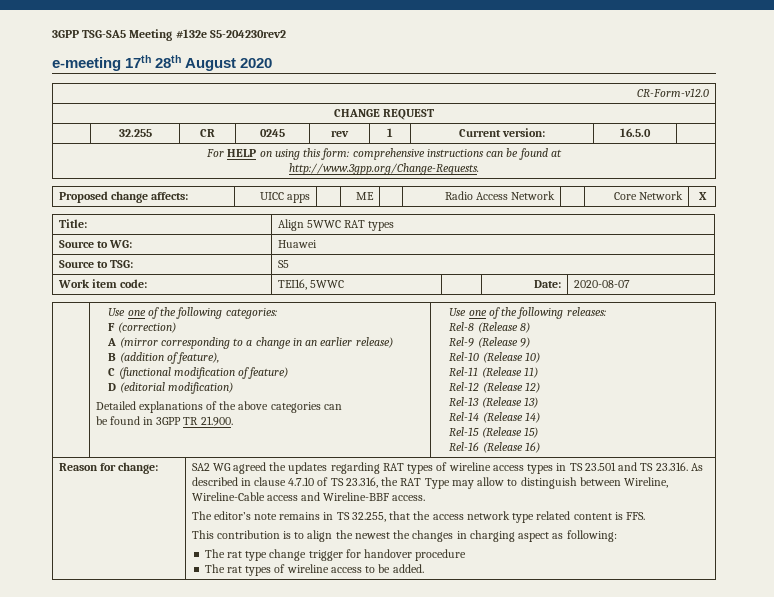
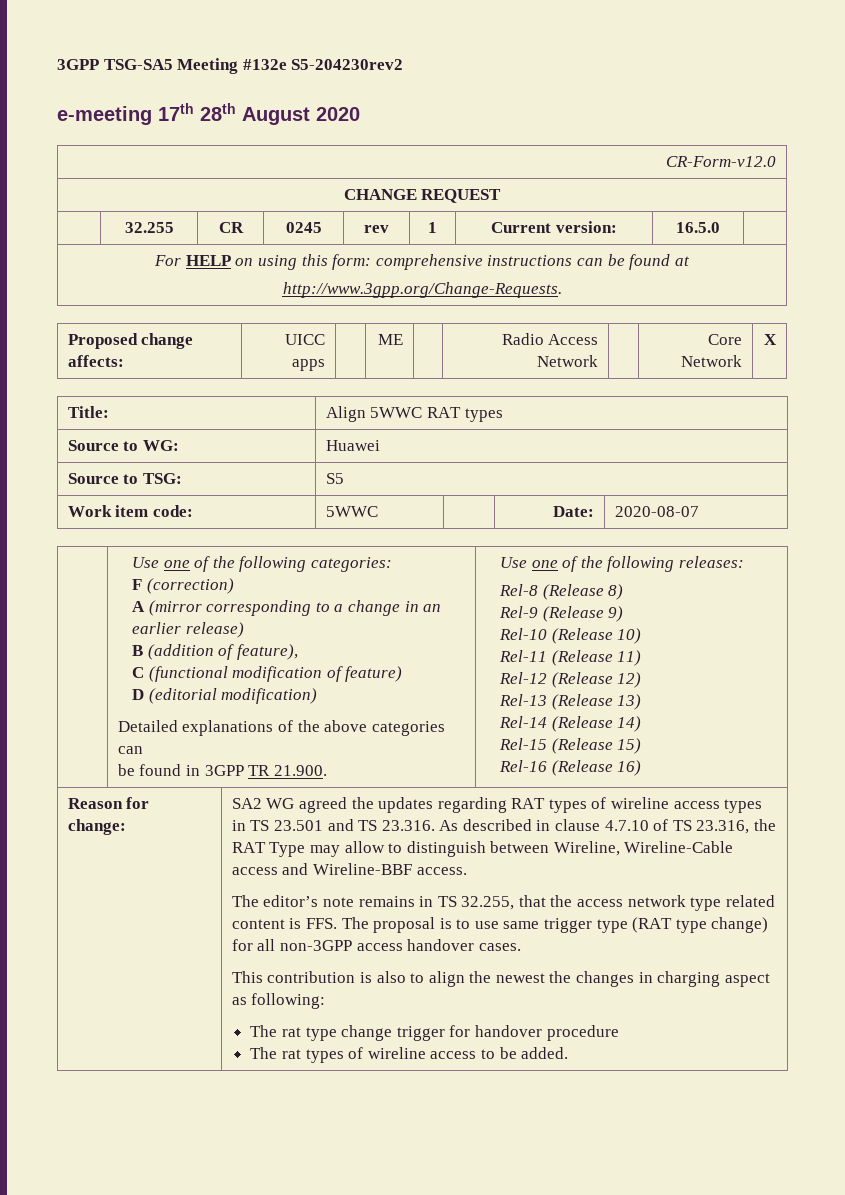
- Work item code: | TEI16, 5WWC | | Date: | 2020-08-07
+ Work item code: | 5WWC | | Date: | 2020-08-07
- The editor’s note remains in TS 32.255, that the access network type related content is FFS.
+ The editor’s note remains in TS 32.255, that the access network type related content is FFS. The proposal is to use same trigger type (RAT type change) for all non-3GPP access handover cases.
- This contribution is to align the newest the changes in charging aspect as following:
+ This contribution is also to align the newest the changes in charging aspect as following:

